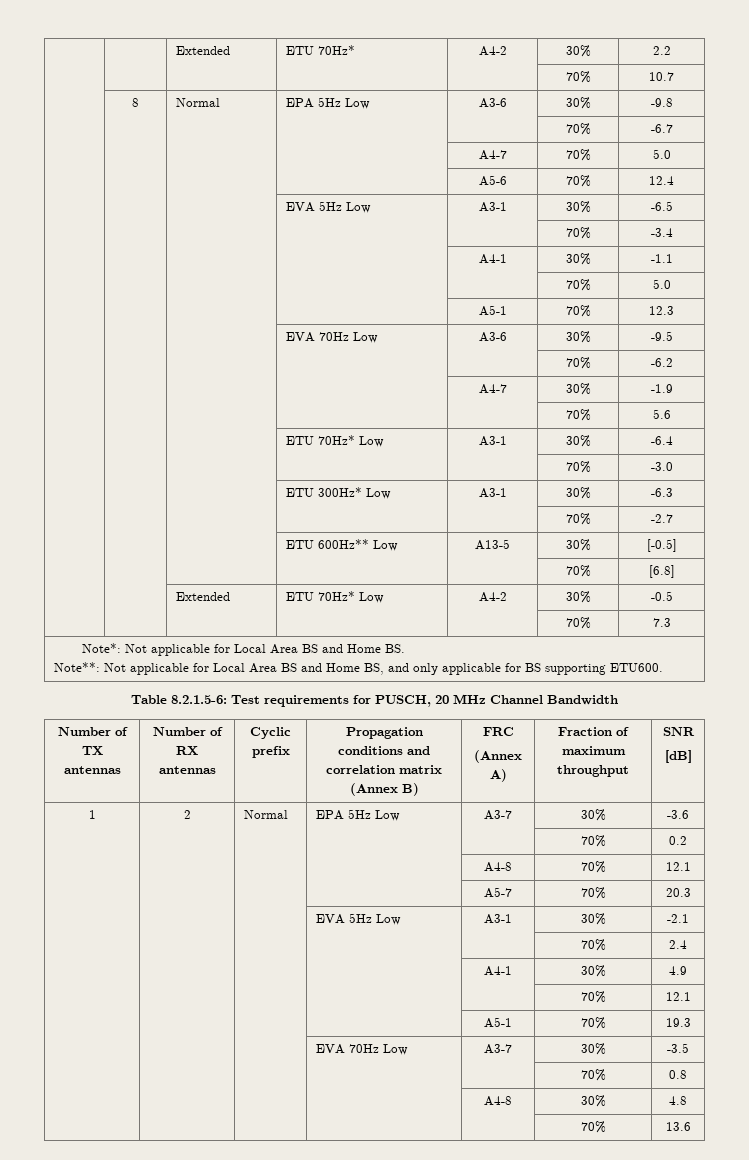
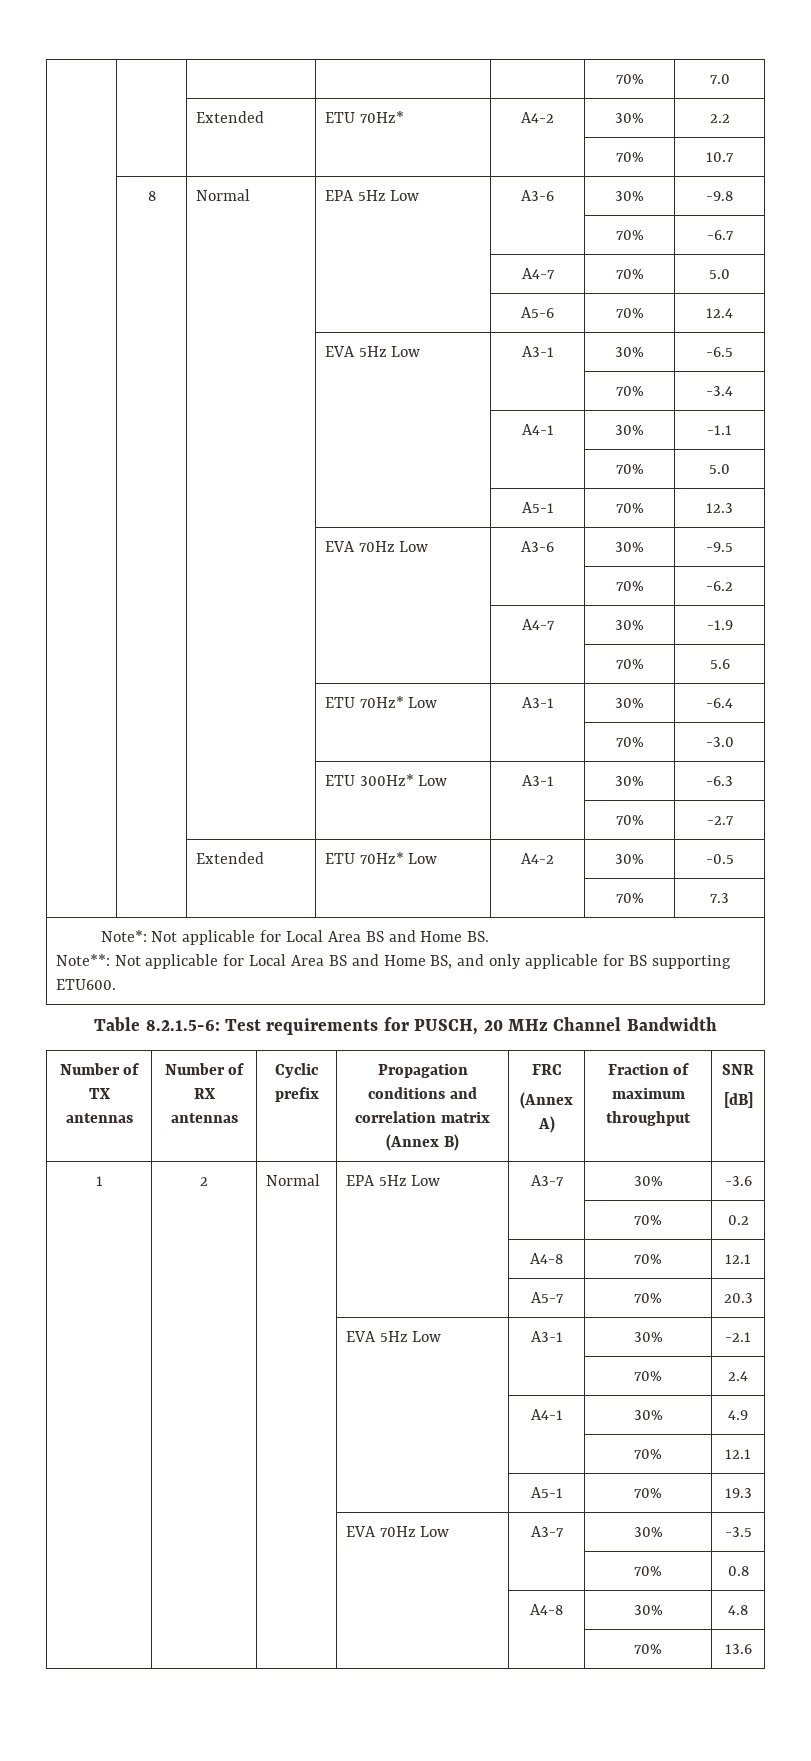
+ | | | | | 70% | 7.0
- | | | ETU 600Hz** Low | A13-5 | 30% | [-0.5]
- | | | | | 70% | [6.8]

